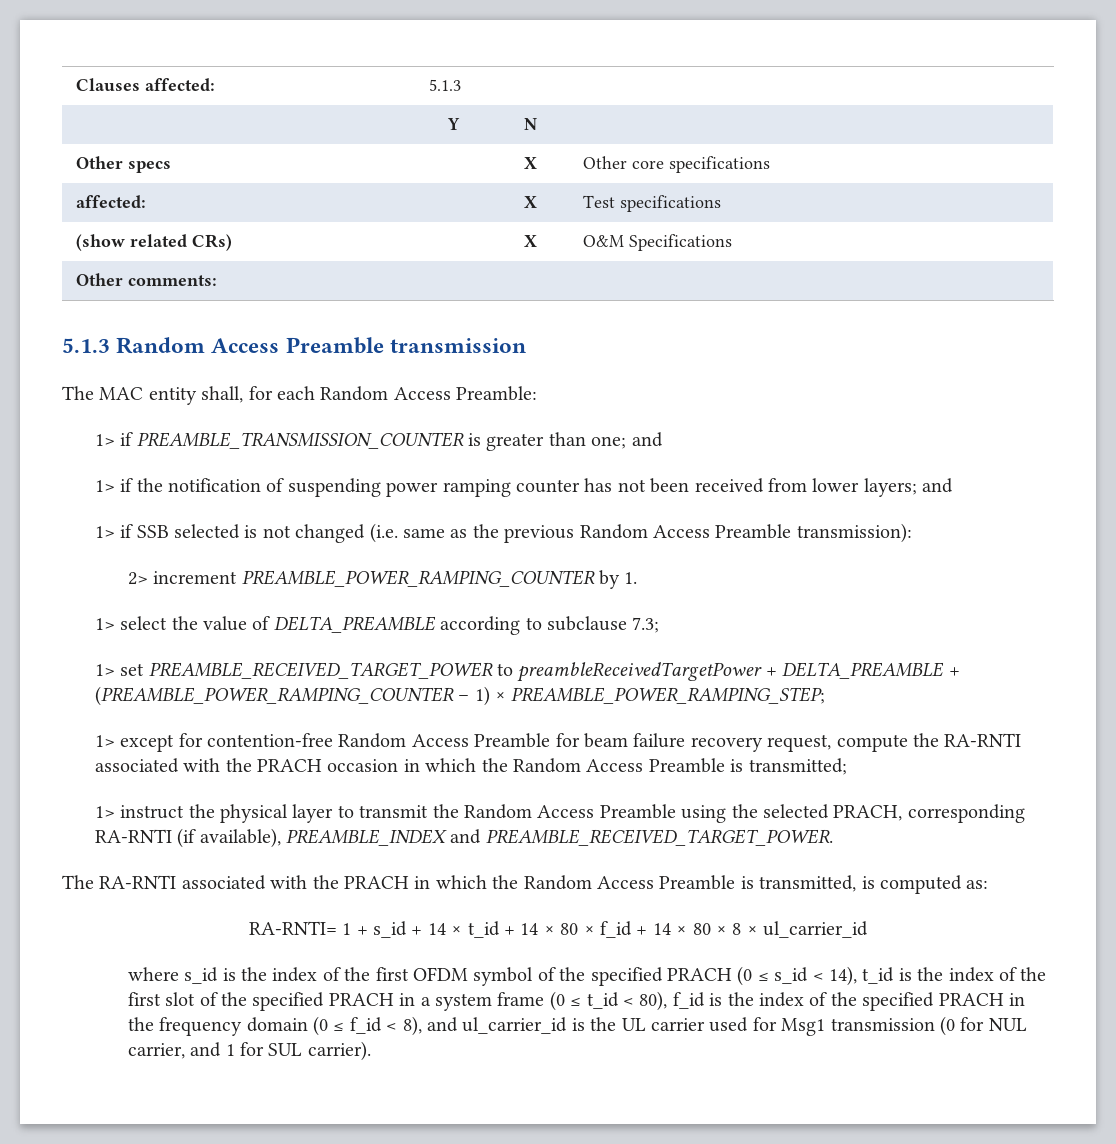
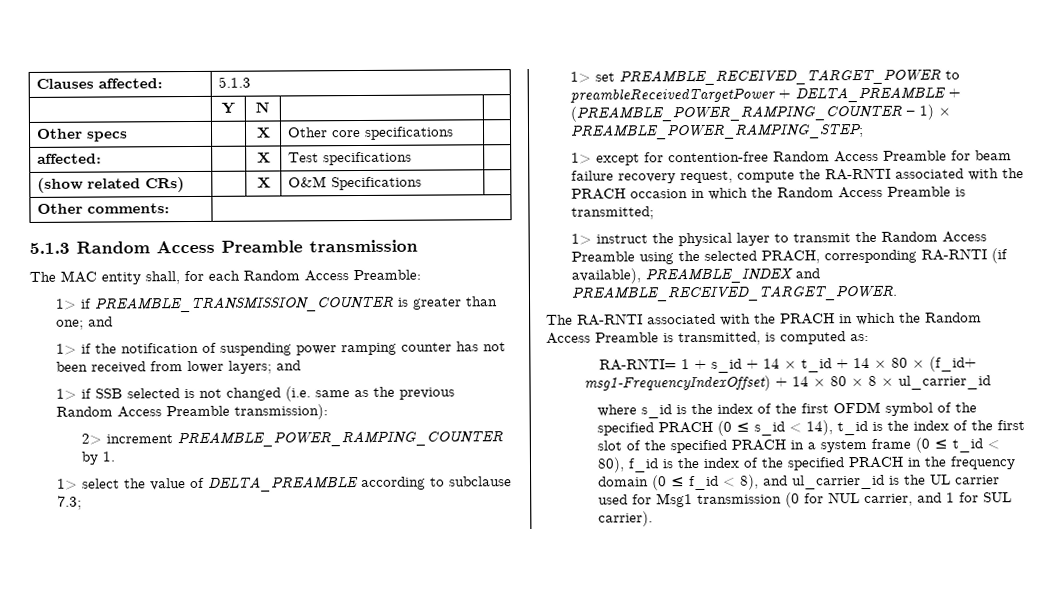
- RA-RNTI= 1 + s_id + 14 × t_id + 14 × 80 × f_id + 14 × 80 × 8 × ul_carrier_id
+ RA-RNTI= 1 + s_id + 14 × t_id + 14 × 80 × (f_id+ msg1-FrequencyIndexOffset) + 14 × 80 × 8 × ul_carrier_id

